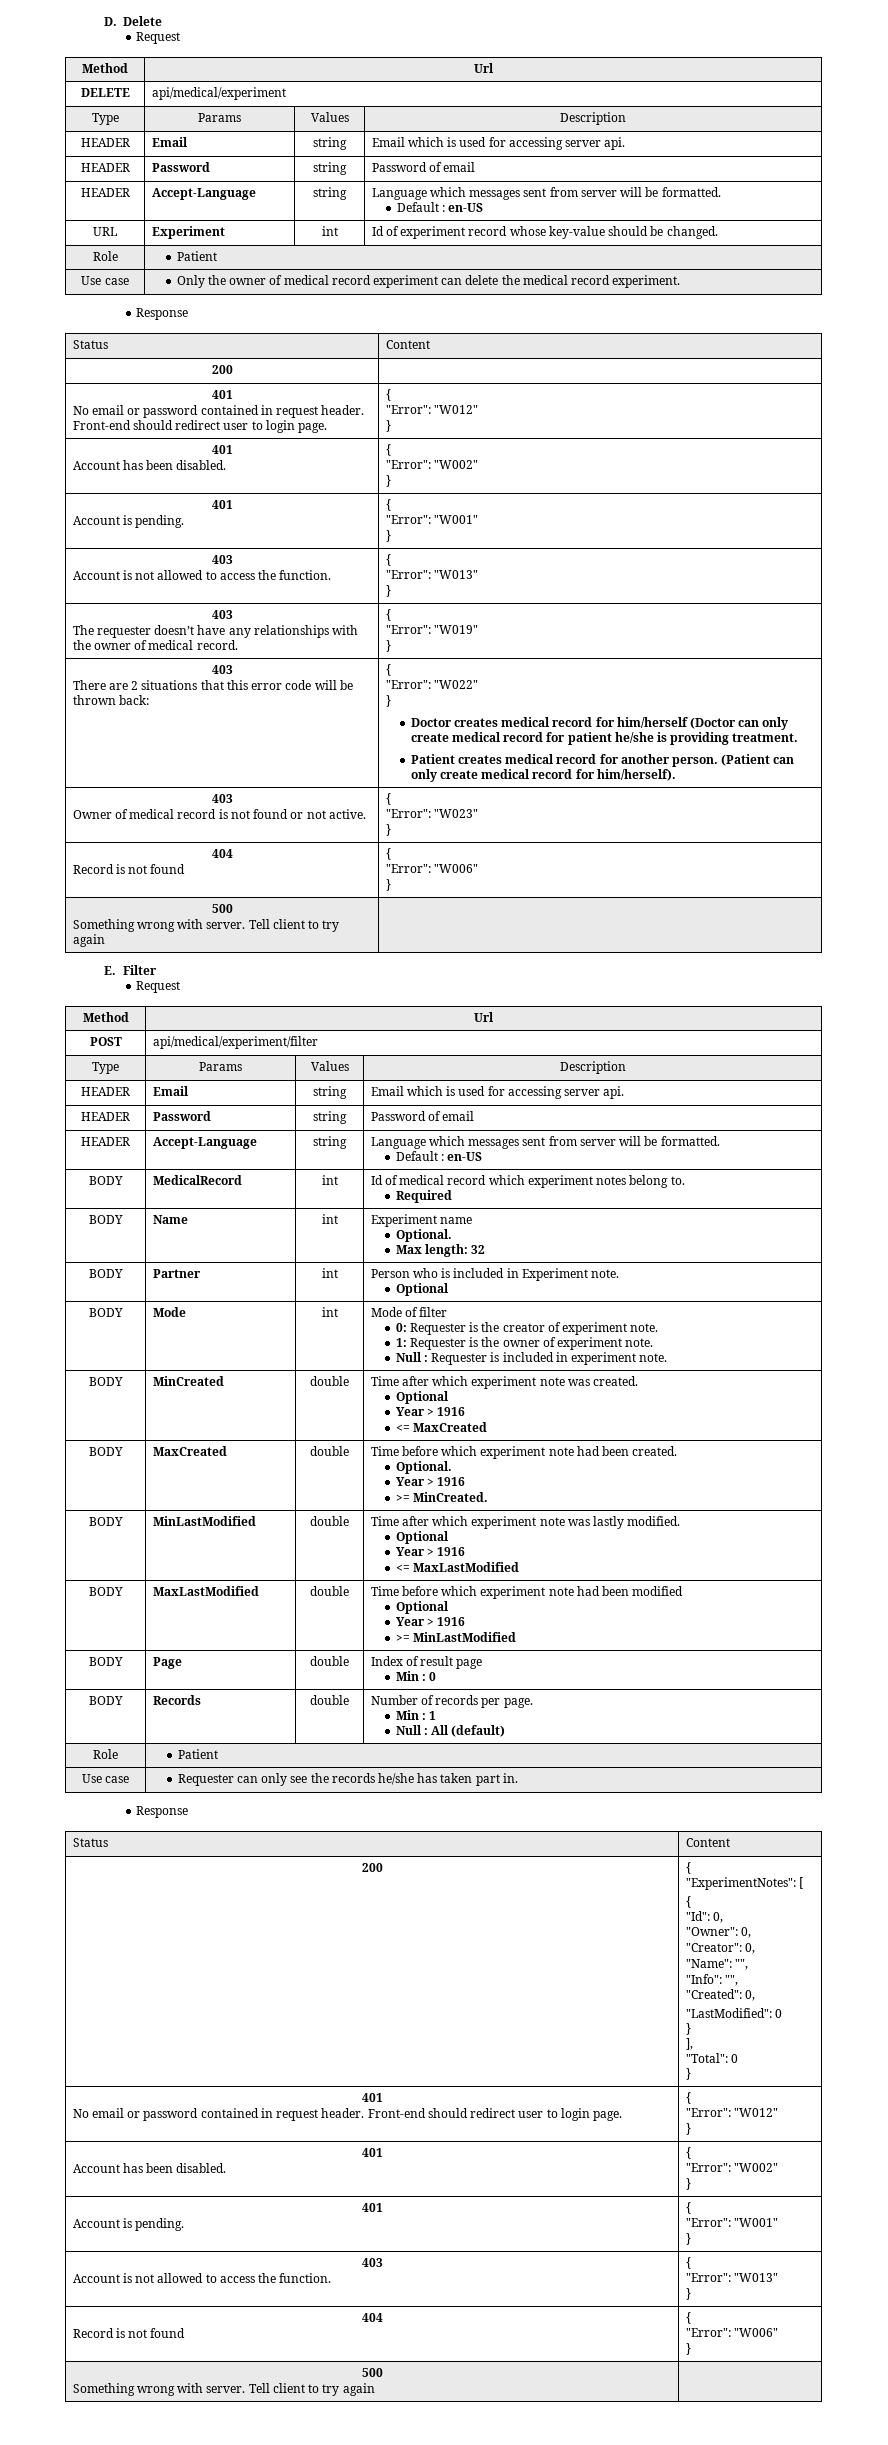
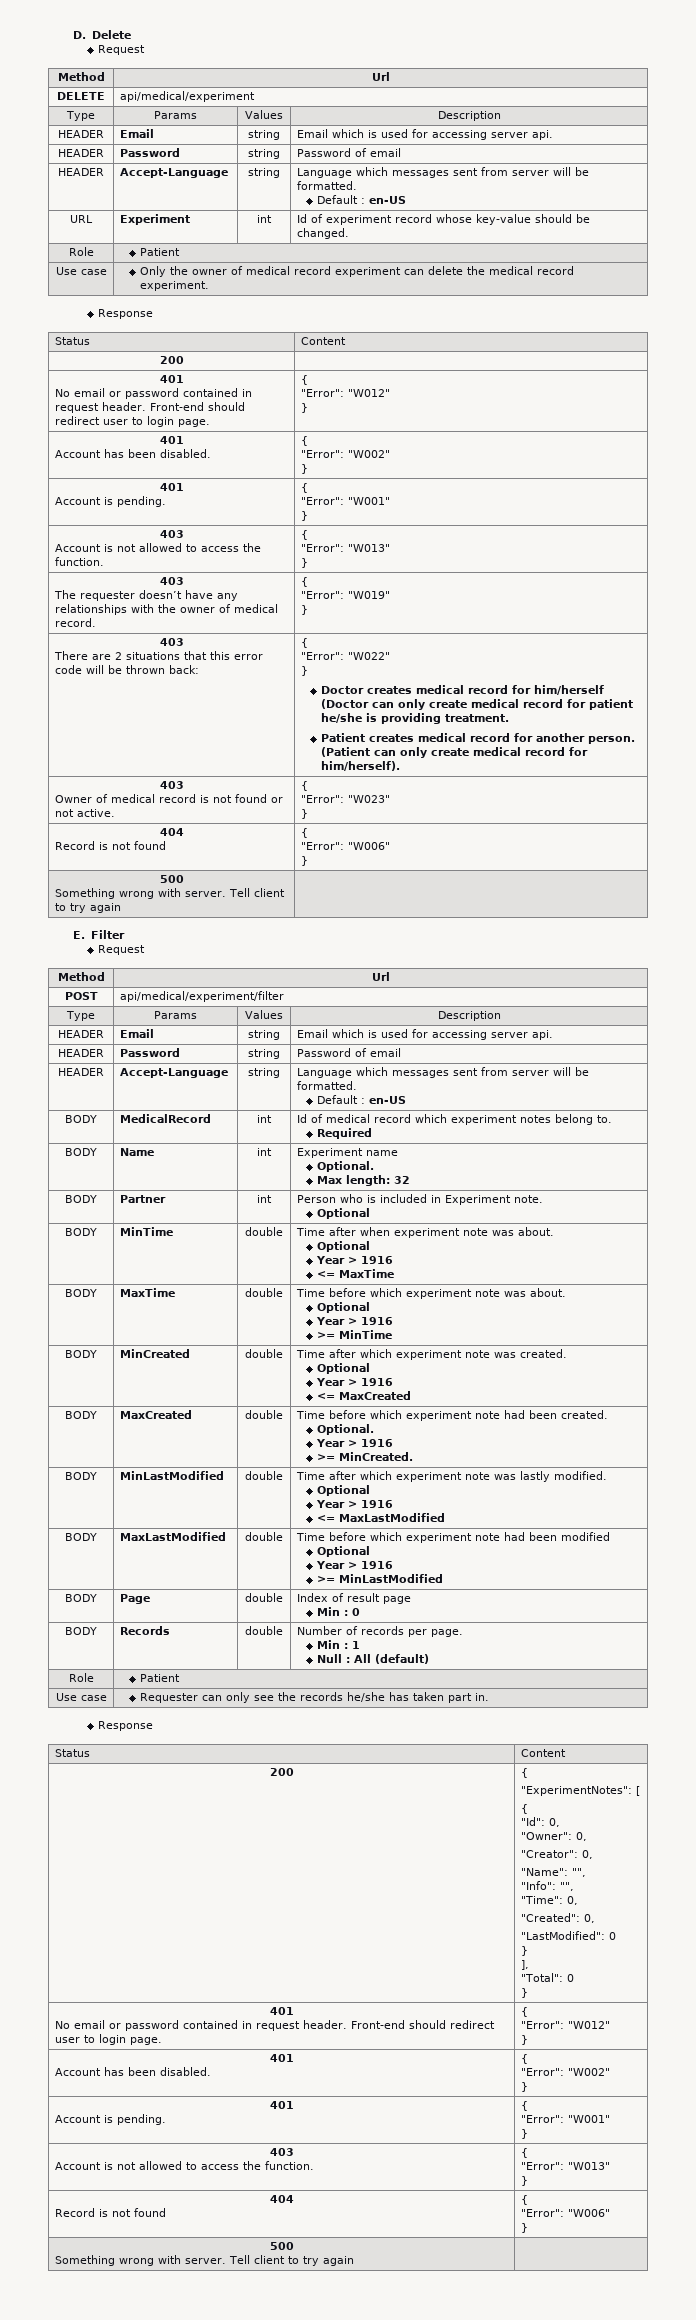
- BODY | Mode | int | Mode of filter
- 0: Requester is the creator of experiment note.
- 1: Requester is the owner of experiment note.
- Null : Requester is included in experiment note.
+ BODY | MinTime | double | Time after when experiment note was about.
+ Optional
+ Year > 1916
+ <= MaxTime
+ BODY | MaxTime | double | Time before which experiment note was about.
+ Optional
+ Year > 1916
+ >= MinTime
  200 | {
  "ExperimentNotes": [
  {
  "Id": 0,
  "Owner": 0,
  "Creator": 0,
  "Name": "",
  "Info": "",
+ "Time": 0,

